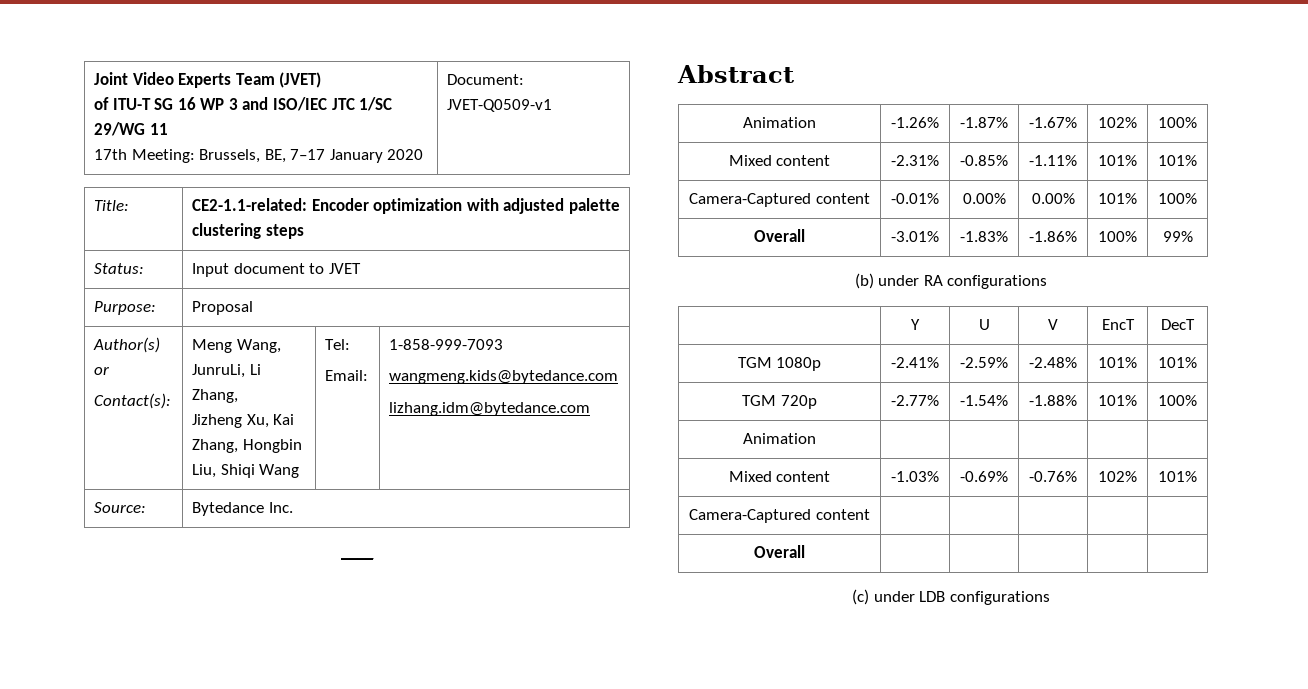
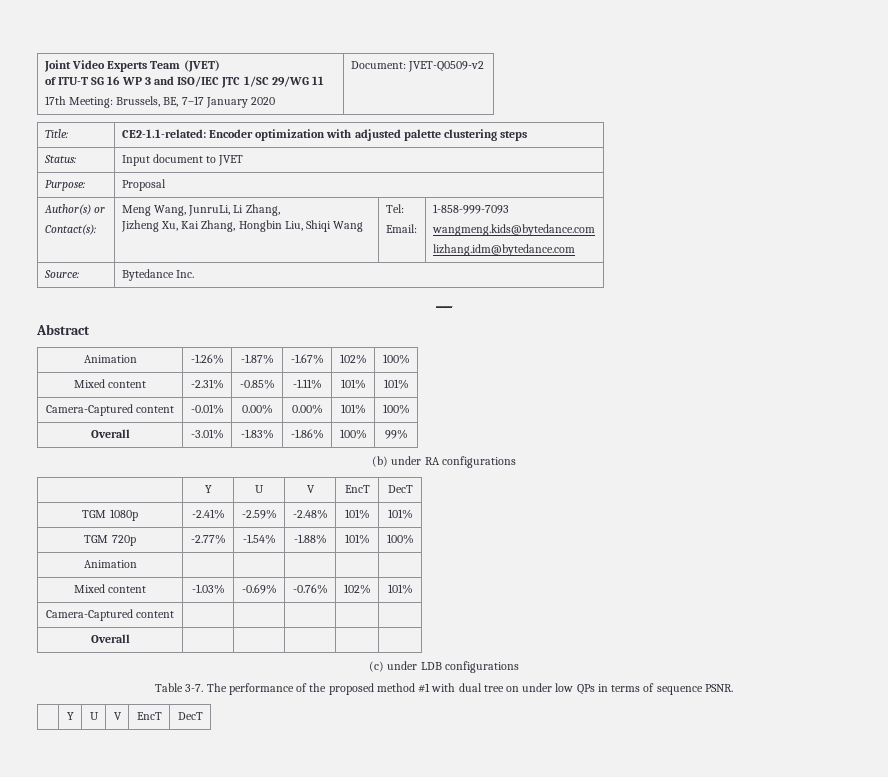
  Joint Video Experts Team (JVET)
  of ITU-T SG 16 WP 3 and ISO/IEC JTC 1/SC 29/WG 11
- 17th Meeting: Brussels, BE, 7–17 January 2020 | Document: JVET-Q0509-v1
+ 17th Meeting: Brussels, BE, 7–17 January 2020 | Document: JVET-Q0509-v2
+ Table 3-7. The performance of the proposed method #1 with dual tree on under low QPs in terms of sequence PSNR.
+ | Y | U | V | EncT | DecT

